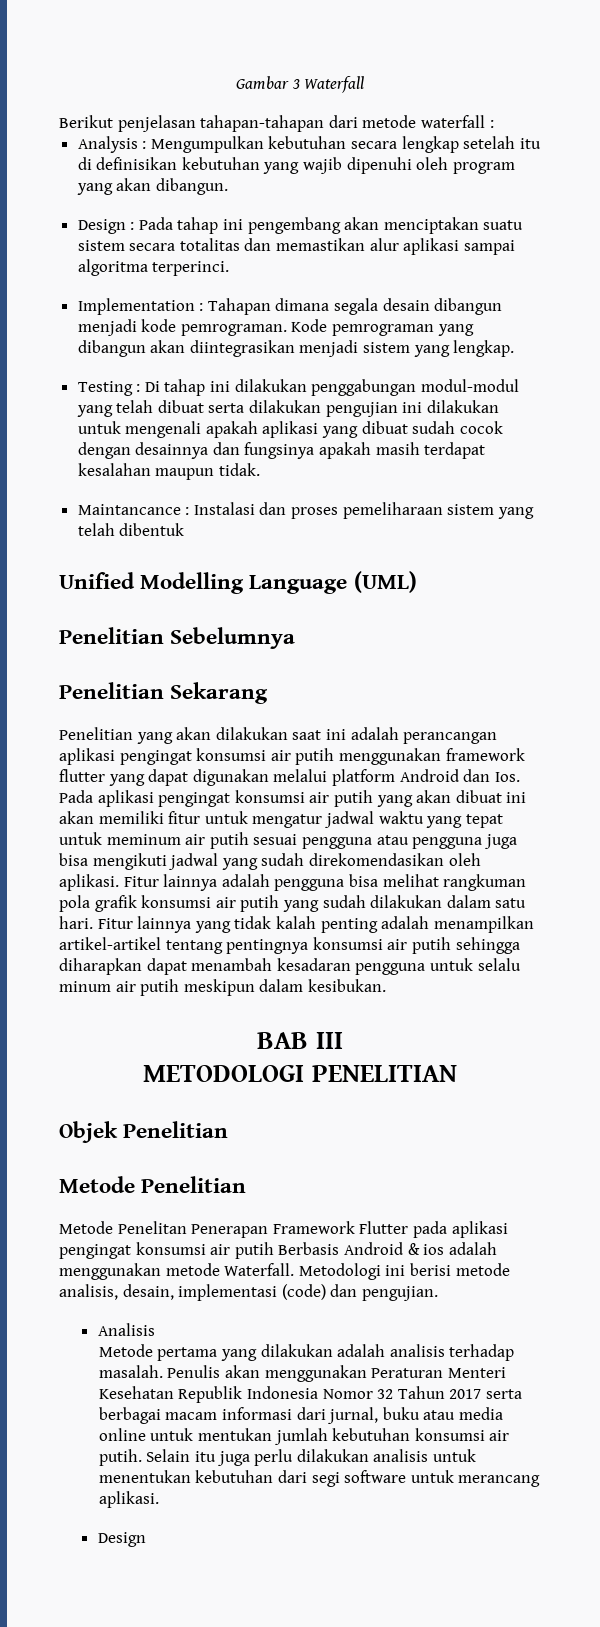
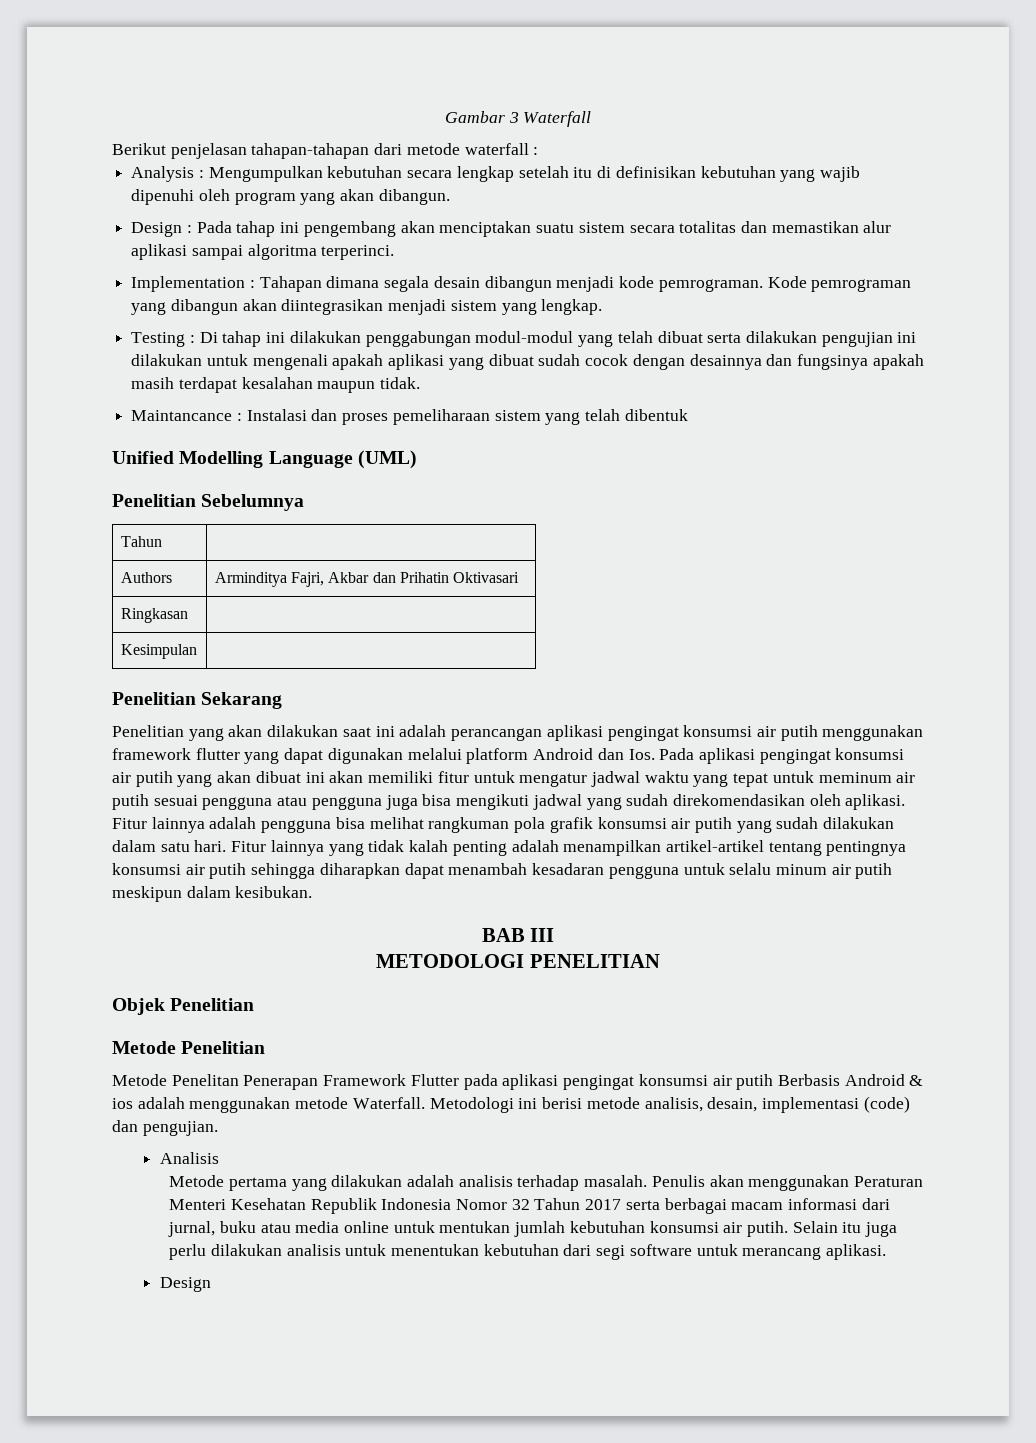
+ Tahun |
+ Authors | Arminditya Fajri, Akbar dan Prihatin Oktivasari
+ Ringkasan |
+ Kesimpulan |

